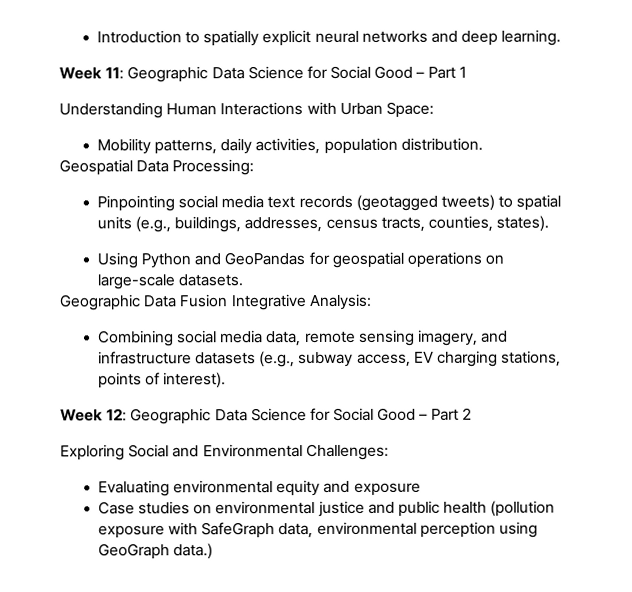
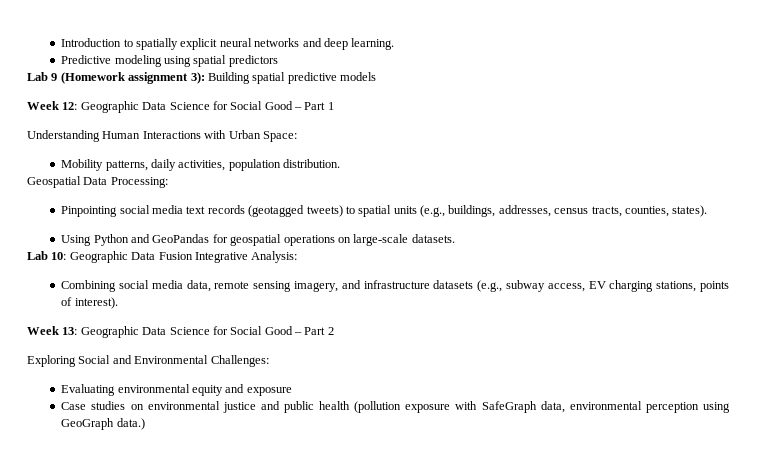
- Week 11: Geographic Data Science for Social Good – Part 1
+ Predictive modeling using spatial predictors
+ Lab 9 (Homework assignment 3): Building spatial predictive models
+ Week 12: Geographic Data Science for Social Good – Part 1
- Geographic Data Fusion Integrative Analysis:
+ Lab 10: Geographic Data Fusion Integrative Analysis:
- Week 12: Geographic Data Science for Social Good – Part 2
+ Week 13: Geographic Data Science for Social Good – Part 2

